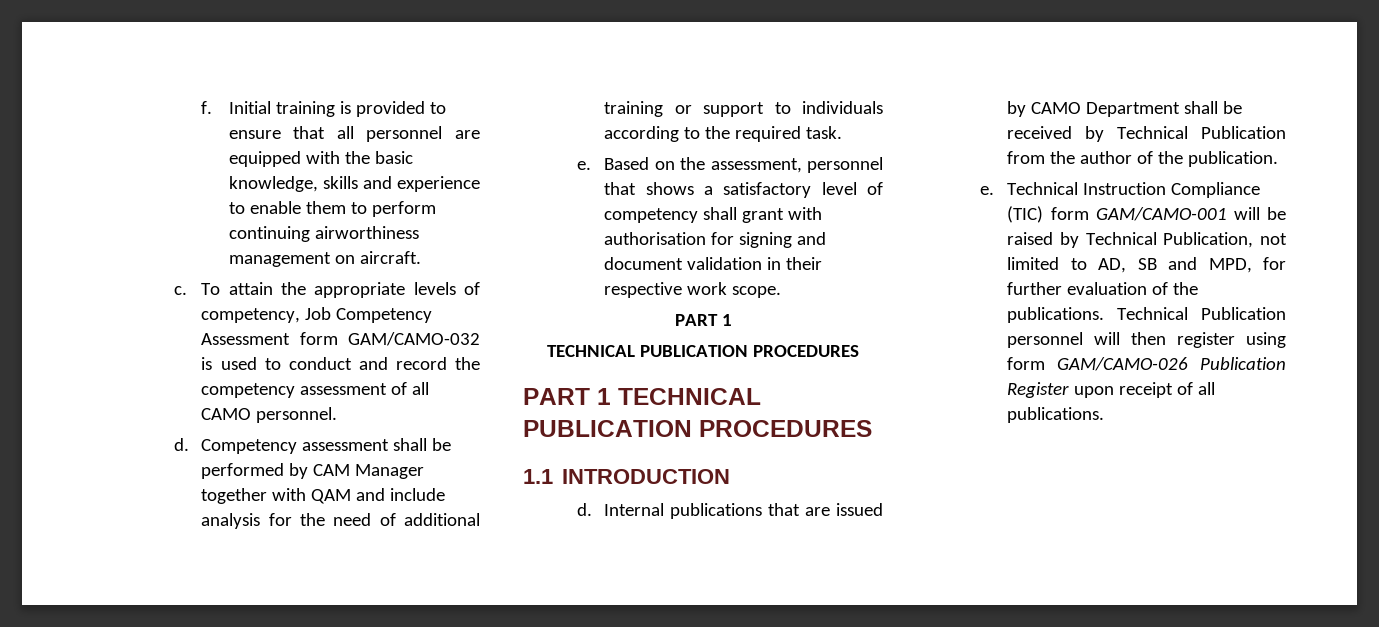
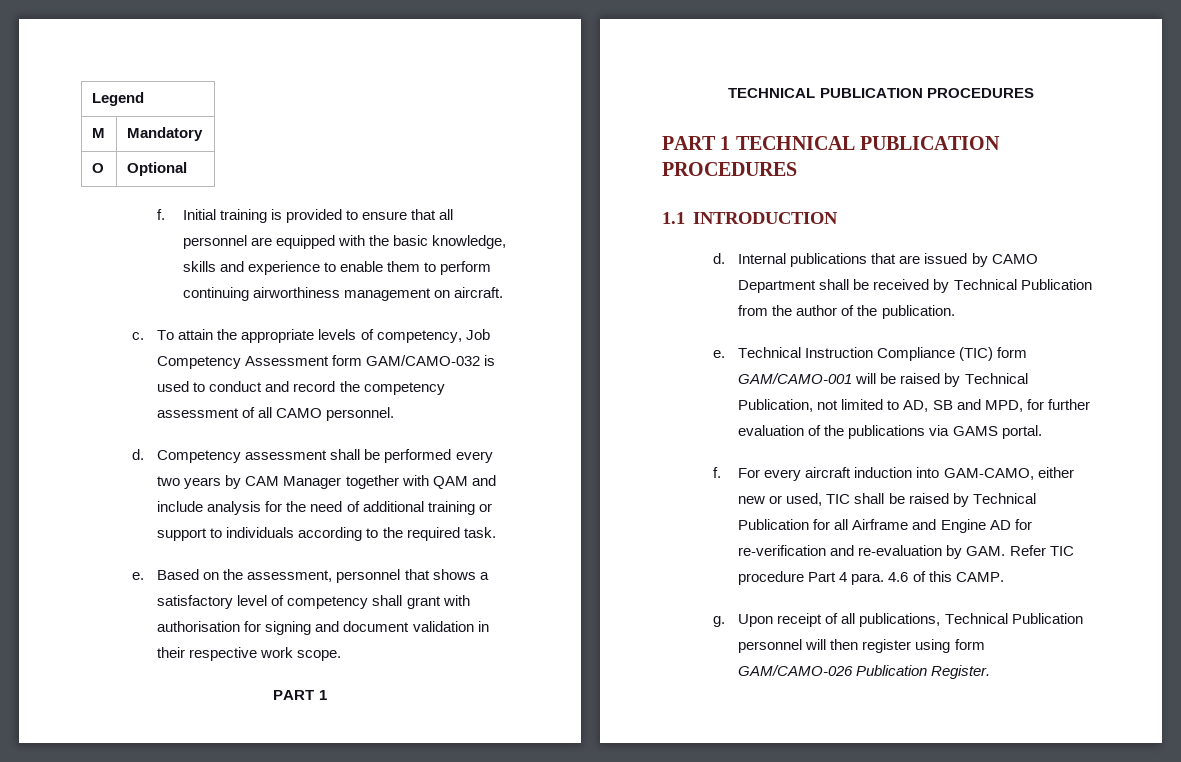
+ Legend
+ M | Mandatory
+ O | Optional
- Competency assessment shall be performed by CAM Manager together with QAM and include analysis for the need of additional training or support to individuals according to the required task.
+ Competency assessment shall be performed every two years by CAM Manager together with QAM and include analysis for the need of additional training or support to individuals according to the required task.
- Technical Instruction Compliance (TIC) form GAM/CAMO-001 will be raised by Technical Publication, not limited to AD, SB and MPD, for further evaluation of the publications. Technical Publication personnel will then register using form GAM/CAMO-026 Publication Register upon receipt of all publications.
+ Technical Instruction Compliance (TIC) form GAM/CAMO-001 will be raised by Technical Publication, not limited to AD, SB and MPD, for further evaluation of the publications via GAMS portal.
+ f. For every aircraft induction into GAM-CAMO, either new or used, TIC shall be raised by Technical Publication for all Airframe and Engine AD for re-verification and re-evaluation by GAM. Refer TIC procedure Part 4 para. 4.6 of this CAMP.
+ g. Upon receipt of all publications, Technical Publication personnel will then register using form GAM/CAMO-026 Publication Register.

